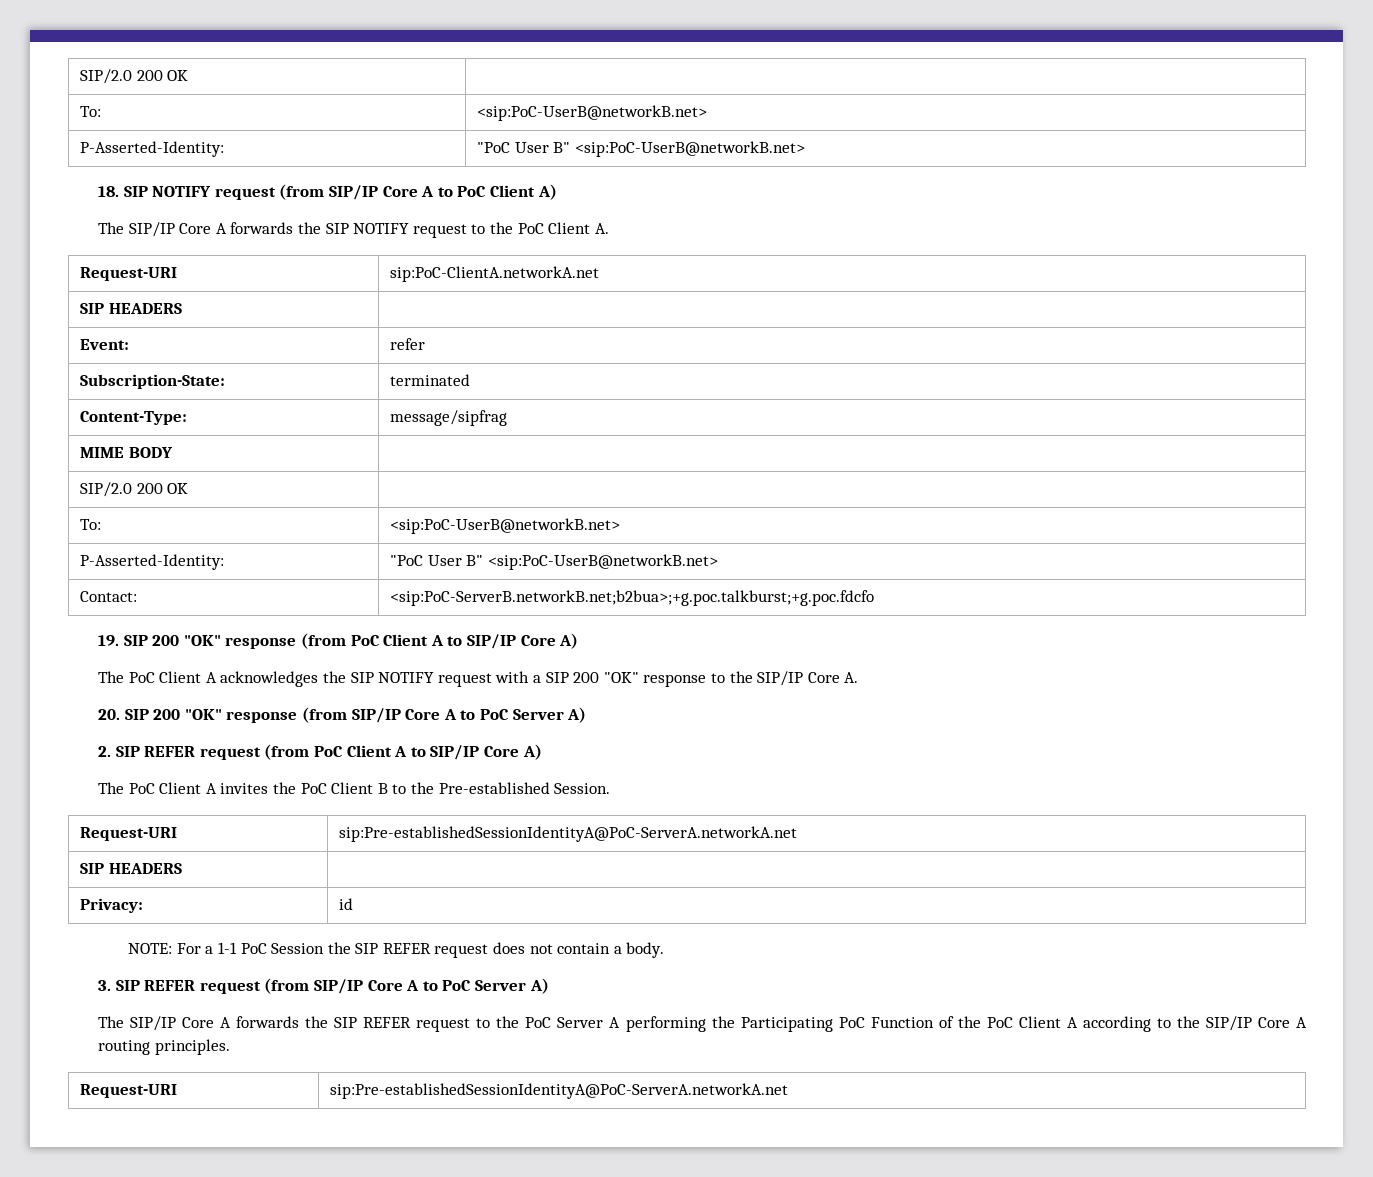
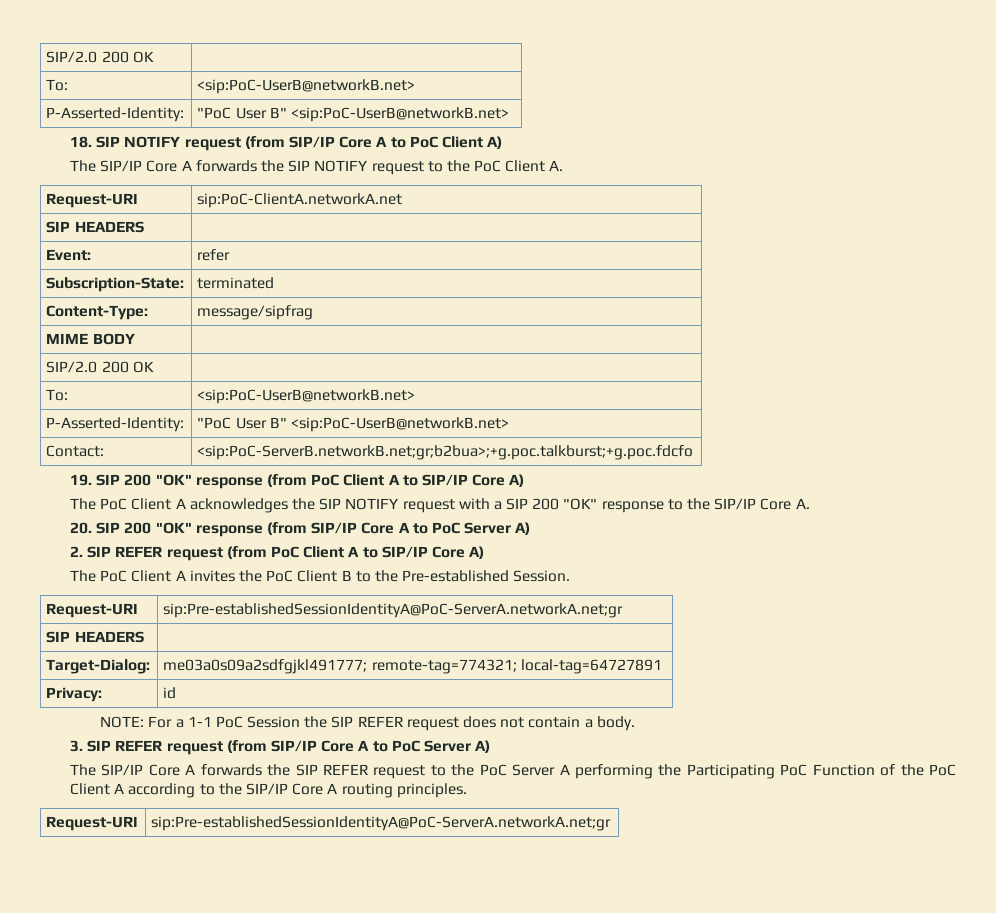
- Contact: | <sip:PoC-ServerB.networkB.net;b2bua>;+g.poc.talkburst;+g.poc.fdcfo
+ Contact: | <sip:PoC-ServerB.networkB.net;gr;b2bua>;+g.poc.talkburst;+g.poc.fdcfo
  The PoC Client A invites the PoC Client B to the Pre-established Session.
- Request-URI | sip:Pre-establishedSessionIdentityA@PoC-ServerA.networkA.net
+ Request-URI | sip:Pre-establishedSessionIdentityA@PoC-ServerA.networkA.net;gr
  SIP HEADERS |
+ Target-Dialog: | me03a0s09a2sdfgjkl491777; remote-tag=774321; local-tag=64727891
  The SIP/IP Core A forwards the SIP REFER request to the PoC Server A performing the Participating PoC Function of the PoC Client A according to the SIP/IP Core A routing principles.
- Request-URI | sip:Pre-establishedSessionIdentityA@PoC-ServerA.networkA.net
+ Request-URI | sip:Pre-establishedSessionIdentityA@PoC-ServerA.networkA.net;gr

